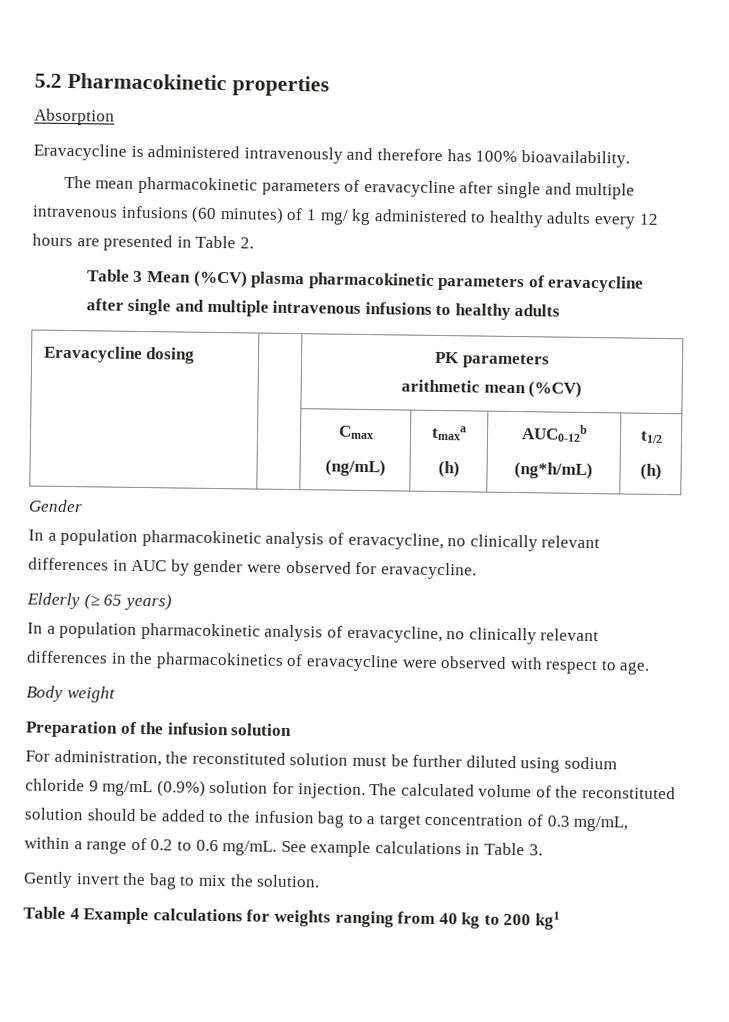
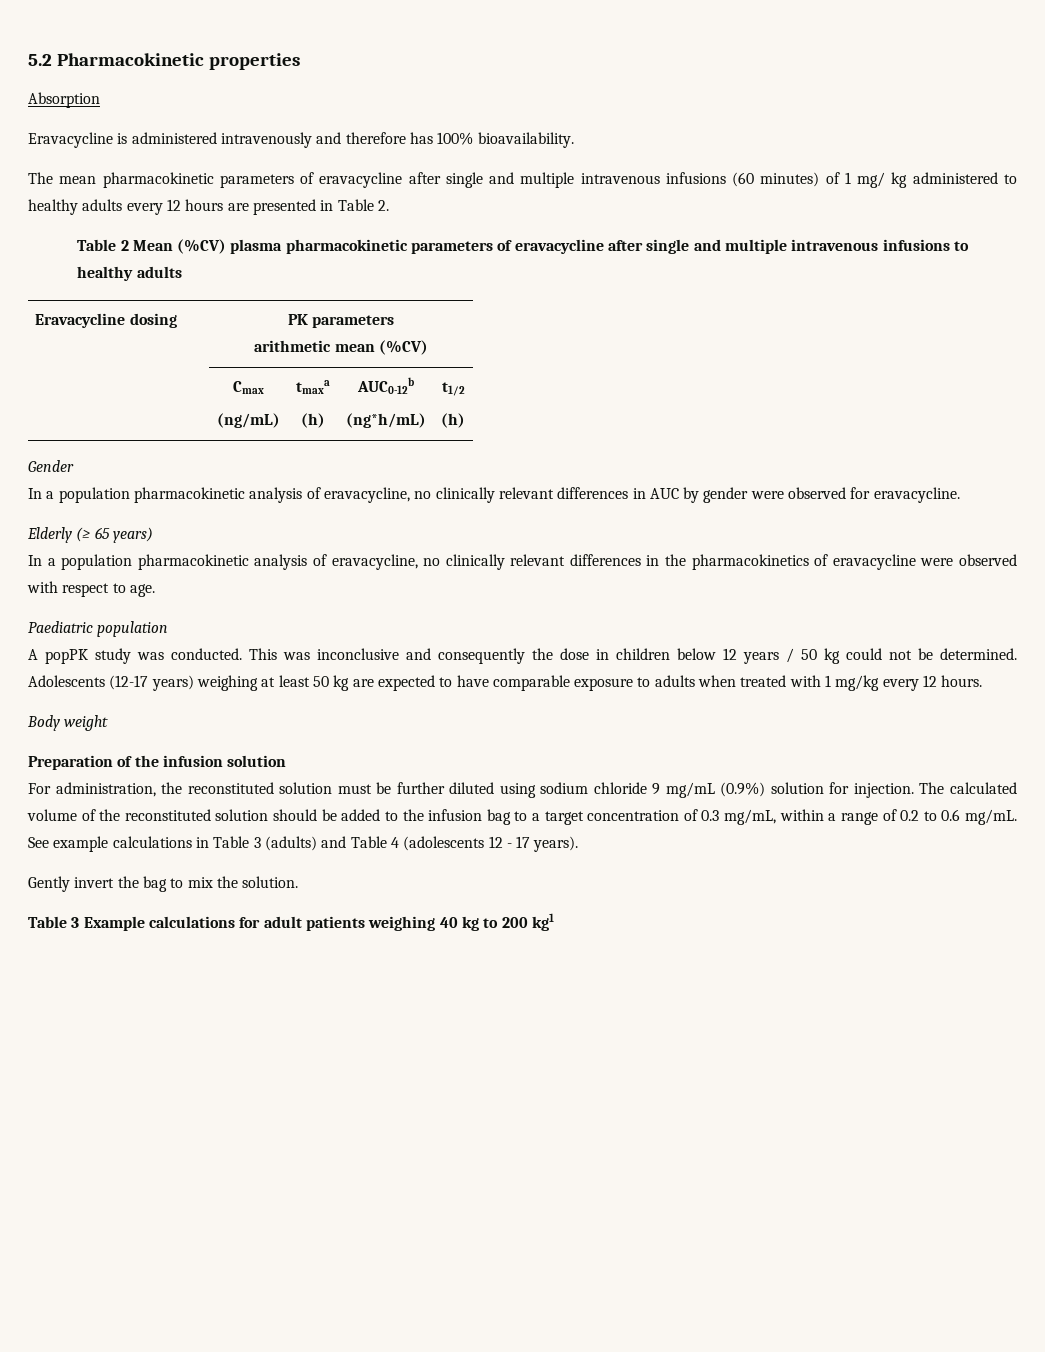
- Table 3 Mean (%CV) plasma pharmacokinetic parameters of eravacycline after single and multiple intravenous infusions to healthy adults
+ Table 2 Mean (%CV) plasma pharmacokinetic parameters of eravacycline after single and multiple intravenous infusions to healthy adults
+ Paediatric population
+ A popPK study was conducted. This was inconclusive and consequently the dose in children below 12 years / 50 kg could not be determined. Adolescents (12-17 years) weighing at least 50 kg are expected to have comparable exposure to adults when treated with 1 mg/kg every 12 hours.
- See example calculations in Table 3.
+ See example calculations in Table 3 (adults) and Table 4 (adolescents 12 - 17 years).
- Table 4 Example calculations for weights ranging from 40 kg to 200 kg1
+ Table 3 Example calculations for adult patients weighing 40 kg to 200 kg1

